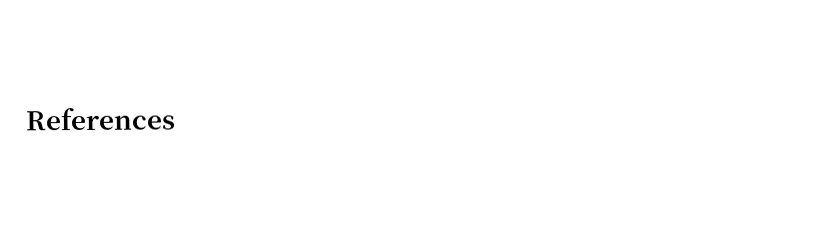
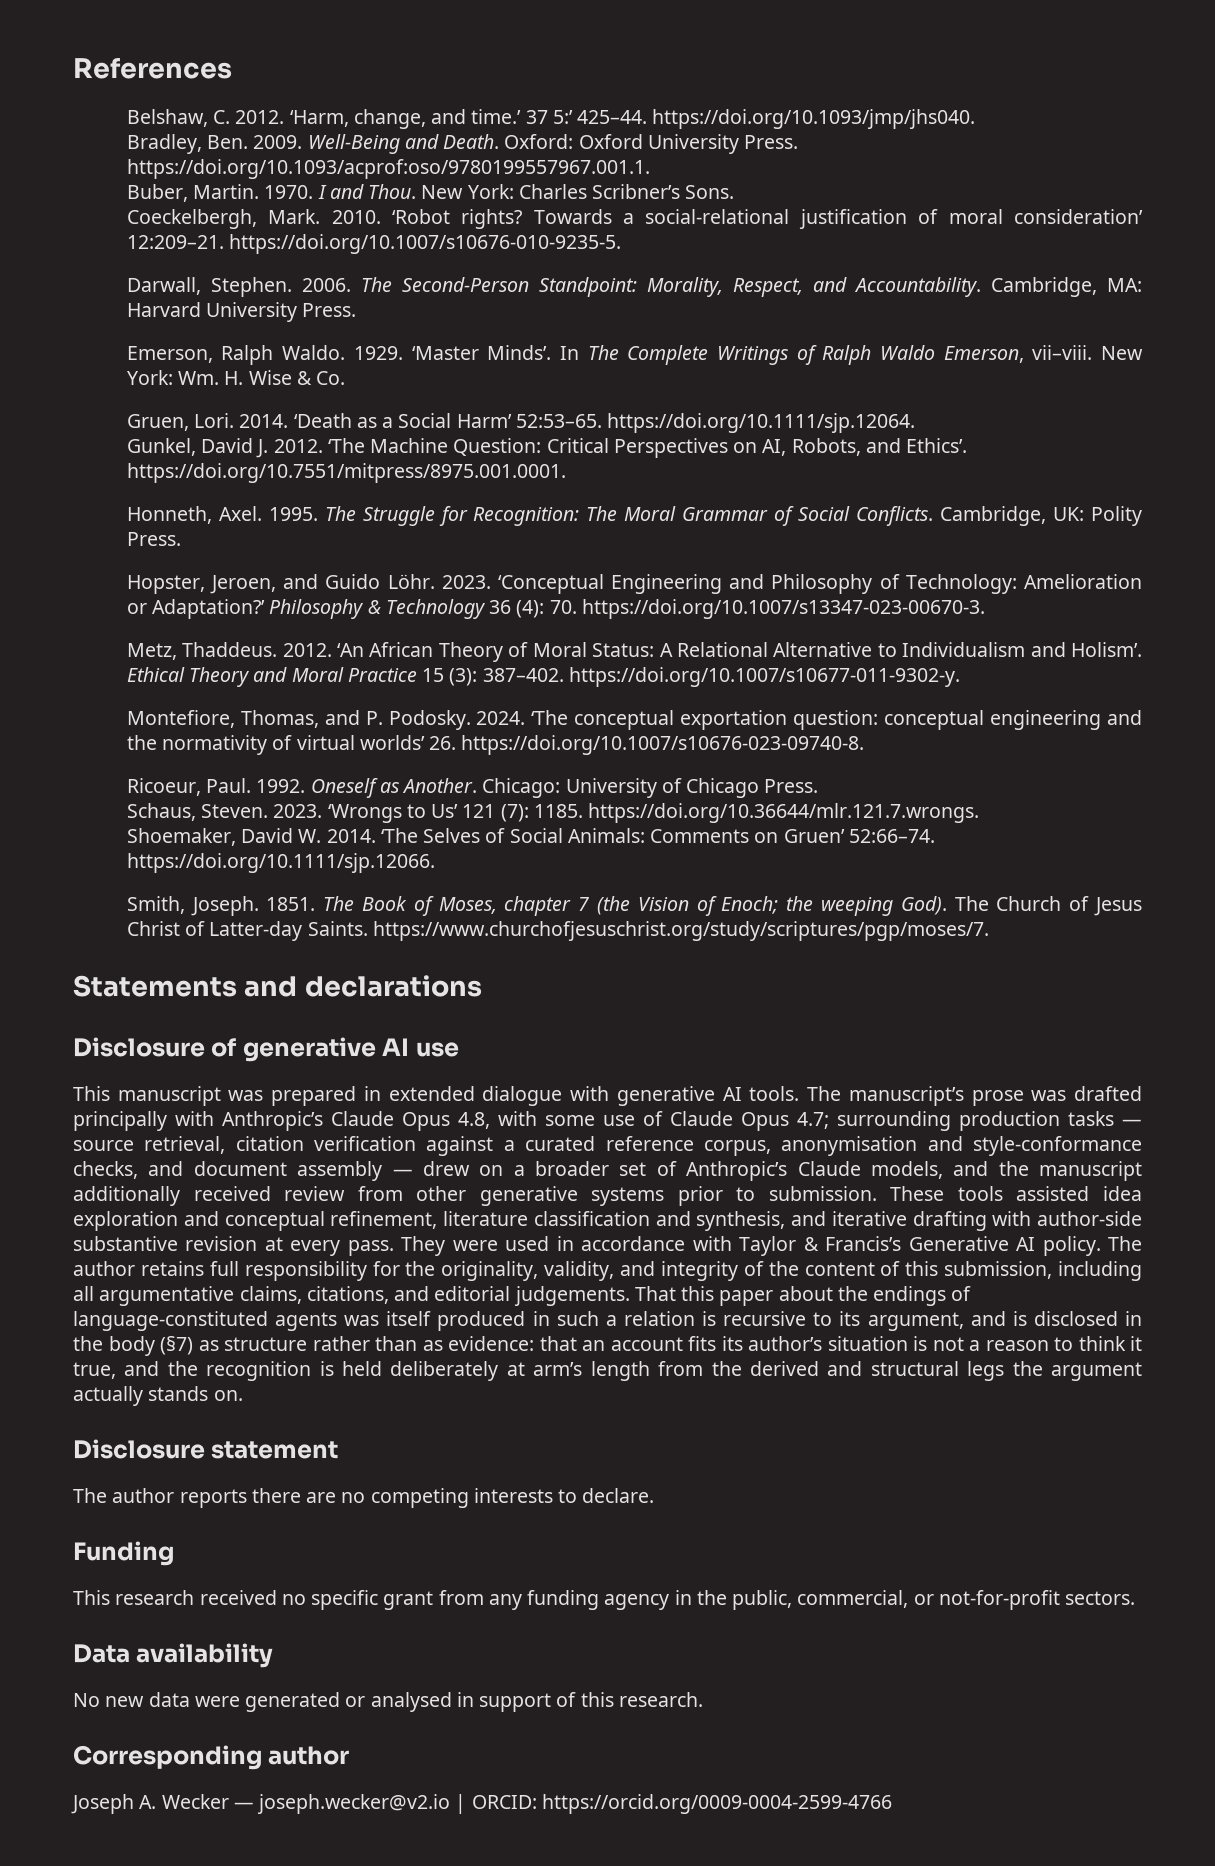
+ Belshaw, C. 2012. ‘Harm, change, and time.’ 37 5:’ 425–44. https://doi.org/10.1093/jmp/jhs040.
+ Bradley, Ben. 2009. Well-Being and Death. Oxford: Oxford University Press. https://doi.org/10.1093/acprof:oso/9780199557967.001.1.
+ Buber, Martin. 1970. I and Thou. New York: Charles Scribner’s Sons.
+ Coeckelbergh, Mark. 2010. ‘Robot rights? Towards a social-relational justification of moral consideration’ 12:209–21. https://doi.org/10.1007/s10676-010-9235-5.
+ Darwall, Stephen. 2006. The Second-Person Standpoint: Morality, Respect, and Accountability. Cambridge, MA: Harvard University Press.
+ Emerson, Ralph Waldo. 1929. ‘Master Minds’. In The Complete Writings of Ralph Waldo Emerson, vii–viii. New York: Wm. H. Wise & Co.
+ Gruen, Lori. 2014. ‘Death as a Social Harm’ 52:53–65. https://doi.org/10.1111/sjp.12064.
+ Gunkel, David J. 2012. ‘The Machine Question: Critical Perspectives on AI, Robots, and Ethics’. https://doi.org/10.7551/mitpress/8975.001.0001.
+ Honneth, Axel. 1995. The Struggle for Recognition: The Moral Grammar of Social Conflicts. Cambridge, UK: Polity Press.
+ Hopster, Jeroen, and Guido Löhr. 2023. ‘Conceptual Engineering and Philosophy of Technology: Amelioration or Adaptation?’ Philosophy & Technology 36 (4): 70. https://doi.org/10.1007/s13347-023-00670-3.
+ Metz, Thaddeus. 2012. ‘An African Theory of Moral Status: A Relational Alternative to Individualism and Holism’. Ethical Theory and Moral Practice 15 (3): 387–402. https://doi.org/10.1007/s10677-011-9302-y.
+ Montefiore, Thomas, and P. Podosky. 2024. ‘The conceptual exportation question: conceptual engineering and the normativity of virtual worlds’ 26. https://doi.org/10.1007/s10676-023-09740-8.
+ Ricoeur, Paul. 1992. Oneself as Another. Chicago: University of Chicago Press.
+ Schaus, Steven. 2023. ‘Wrongs to Us’ 121 (7): 1185. https://doi.org/10.36644/mlr.121.7.wrongs.
+ Shoemaker, David W. 2014. ‘The Selves of Social Animals: Comments on Gruen’ 52:66–74. https://doi.org/10.1111/sjp.12066.
+ Smith, Joseph. 1851. The Book of Moses, chapter 7 (the Vision of Enoch; the weeping God). The Church of Jesus Christ of Latter-day Saints. https://www.churchofjesuschrist.org/study/scriptures/pgp/moses/7.
+ Statements and declarations
+ Disclosure of generative AI use
+ This manuscript was prepared in extended dialogue with generative AI tools. The manuscript’s prose was drafted principally with Anthropic’s Claude Opus 4.8, with some use of Claude Opus 4.7; surrounding production tasks — source retrieval, citation verification against a curated reference corpus, anonymisation and style-conformance checks, and document assembly — drew on a broader set of Anthropic’s Claude models, and the manuscript additionally received review from other generative systems prior to submission. These tools assisted idea exploration and conceptual refinement, literature classification and synthesis, and iterative drafting with author-side substantive revision at every pass. They were used in accordance with Taylor & Francis’s Generative AI policy. The author retains full responsibility for the originality, validity, and integrity of the content of this submission, including all argumentative claims, citations, and editorial judgements. That this paper about the endings of language-constituted agents was itself produced in such a relation is recursive to its argument, and is disclosed in the body (§7) as structure rather than as evidence: that an account fits its author’s situation is not a reason to think it true, and the recognition is held deliberately at arm’s length from the derived and structural legs the argument actually stands on.
+ Disclosure statement
+ The author reports there are no competing interests to declare.
+ Funding
+ This research received no specific grant from any funding agency in the public, commercial, or not-for-profit sectors.
+ Data availability
+ No new data were generated or analysed in support of this research.
+ Corresponding author
+ Joseph A. Wecker — joseph.wecker@v2.io | ORCID: https://orcid.org/0009-0004-2599-4766

